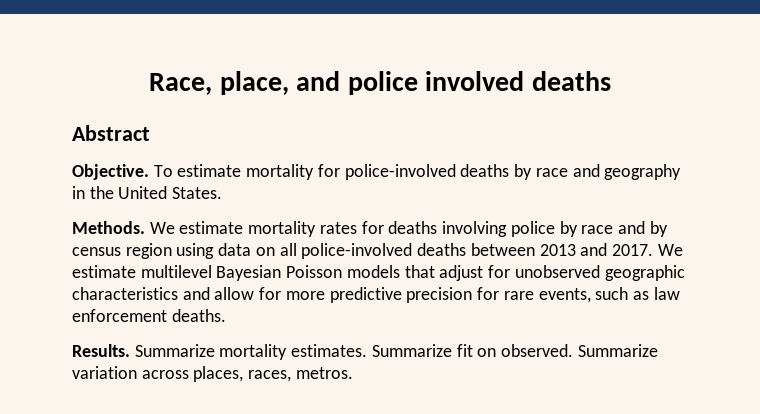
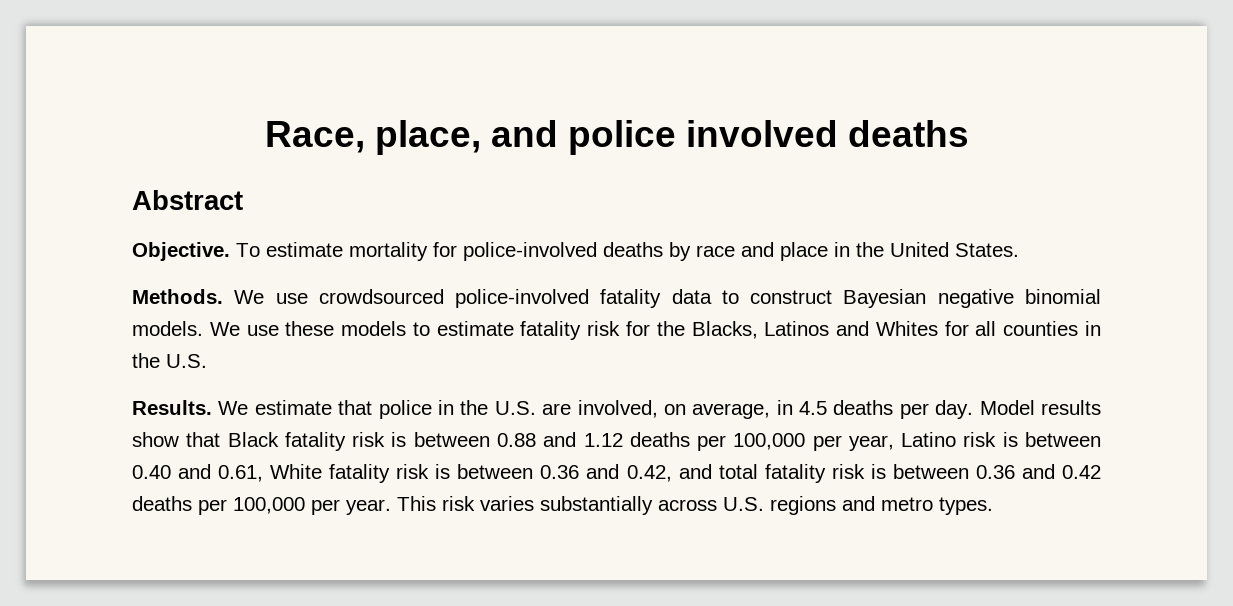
- To estimate mortality for police-involved deaths by race and geography in the United States.
+ To estimate mortality for police-involved deaths by race and place in the United States.
- We estimate mortality rates for deaths involving police by race and by census region using data on all police-involved deaths between 2013 and 2017. We estimate multilevel Bayesian Poisson models that adjust for unobserved geographic characteristics and allow for more predictive precision for rare events, such as law enforcement deaths.
- Results. Summarize mortality estimates. Summarize fit on observed. Summarize variation across places, races, metros.
+ We use crowdsourced police-involved fatality data to construct Bayesian negative binomial models. We use these models to estimate fatality risk for the Blacks, Latinos and Whites for all counties in the U.S.
+ Results. We estimate that police in the U.S. are involved, on average, in 4.5 deaths per day. Model results show that Black fatality risk is between 0.88 and 1.12 deaths per 100,000 per year, Latino risk is between 0.40 and 0.61, White fatality risk is between 0.36 and 0.42, and total fatality risk is between 0.36 and 0.42 deaths per 100,000 per year. This risk varies substantially across U.S. regions and metro types.

